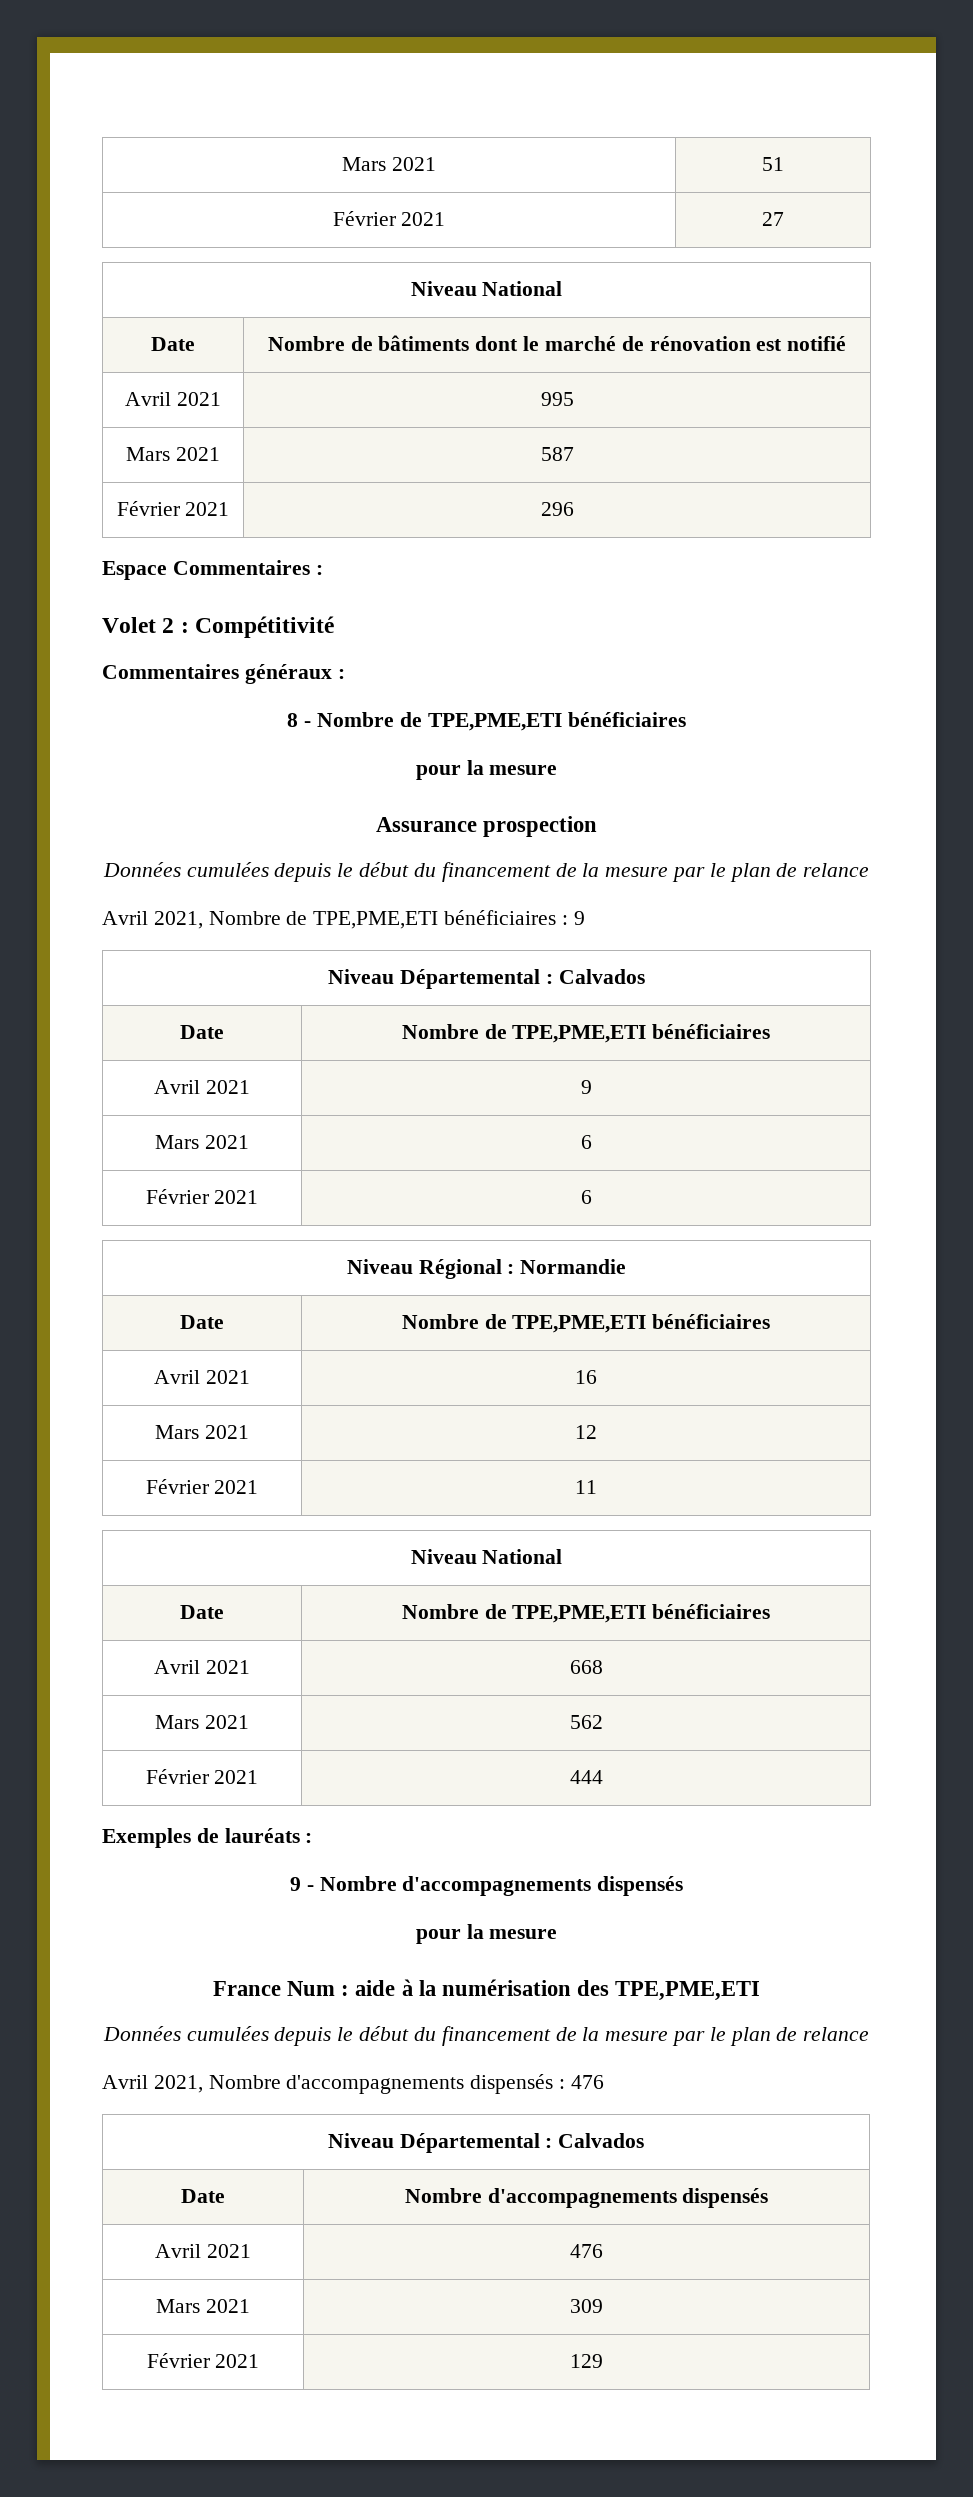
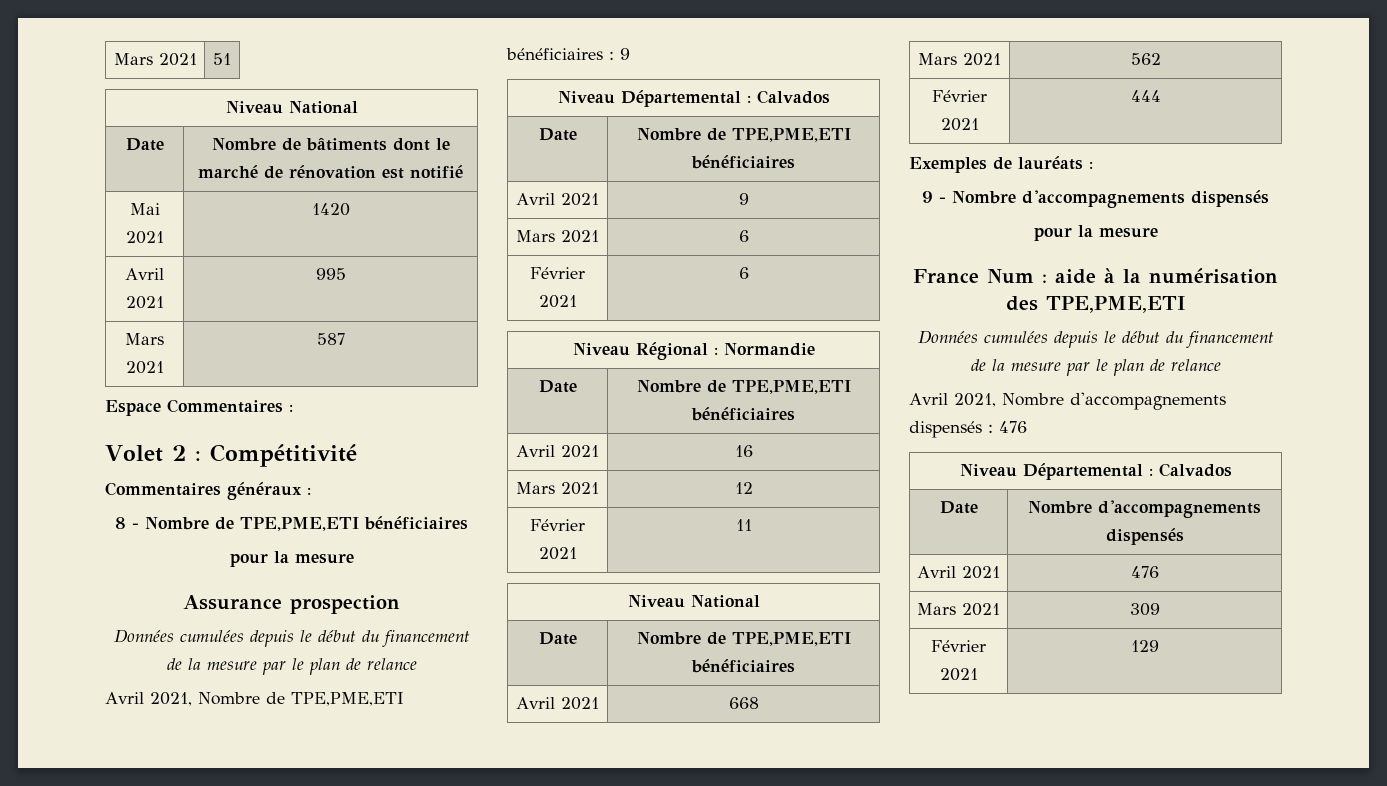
- Février 2021 | 27
+ Mai 2021 | 1420
- Février 2021 | 296

